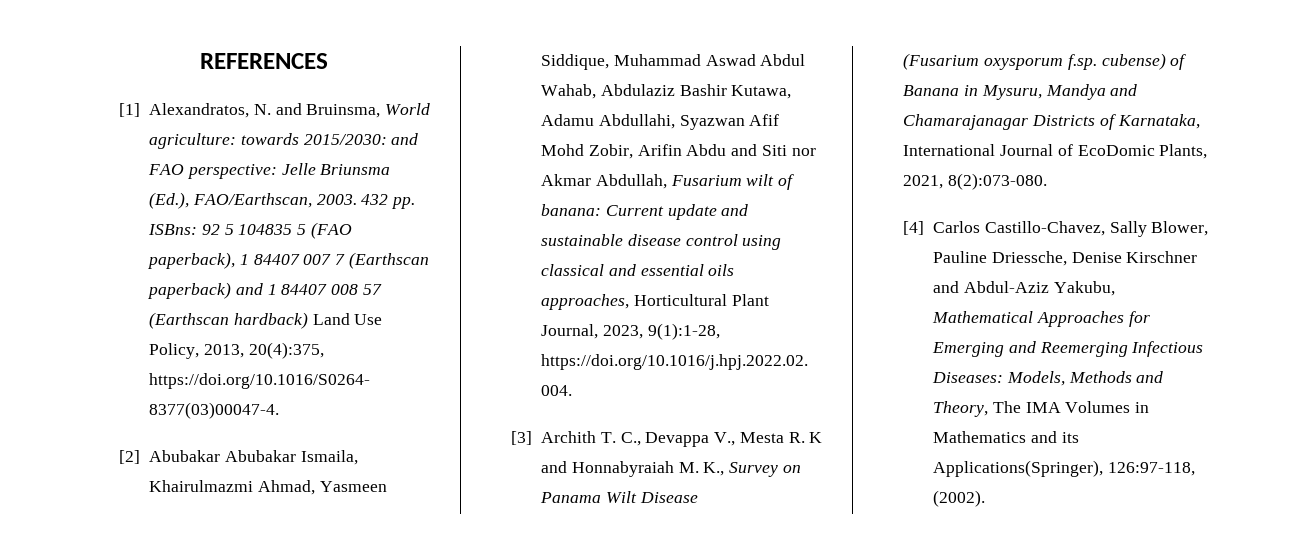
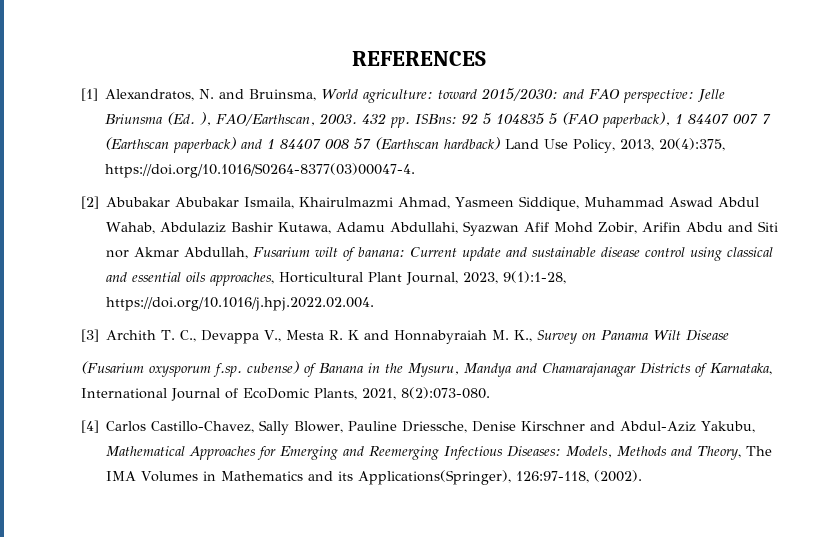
- [1] Alexandratos, N. and Bruinsma, World agriculture: towards 2015/2030: and FAO perspective: Jelle Briunsma (Ed.), FAO/Earthscan, 2003.
+ [1] Alexandratos, N. and Bruinsma, World agriculture: toward 2015/2030: and FAO perspective: Jelle Briunsma (Ed. ), FAO/Earthscan, 2003.
- (Fusarium oxysporum f.sp. cubense) of Banana in Mysuru, Mandya and Chamarajanagar Districts of Karnataka, International Journal of EcoDomic Plants, 2021, 8(2):073-080.
+ (Fusarium oxysporum f.sp. cubense) of Banana in the Mysuru, Mandya and Chamarajanagar Districts of Karnataka, International Journal of EcoDomic Plants, 2021, 8(2):073-080.

